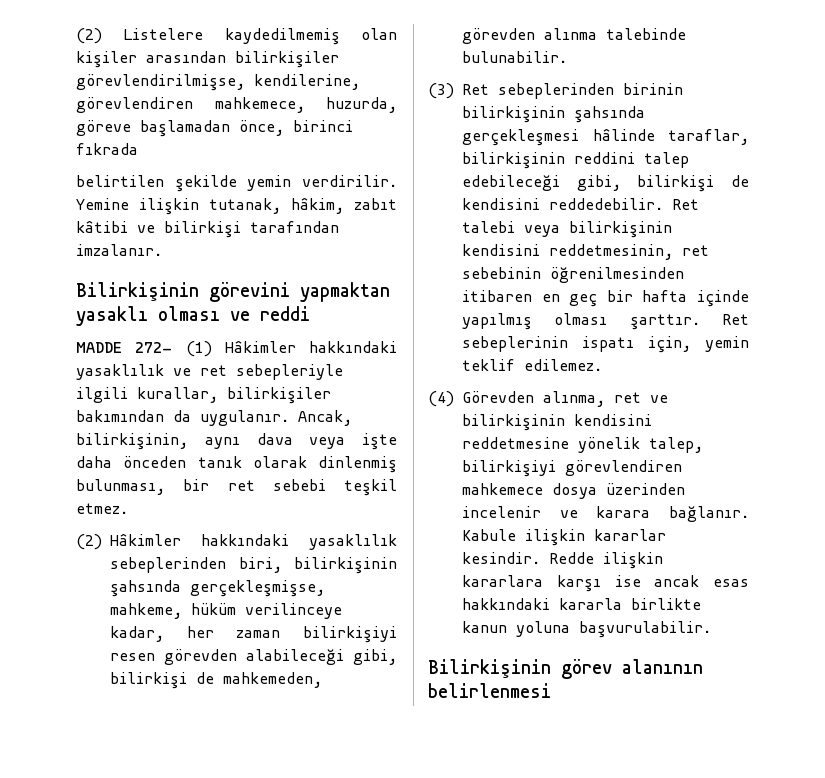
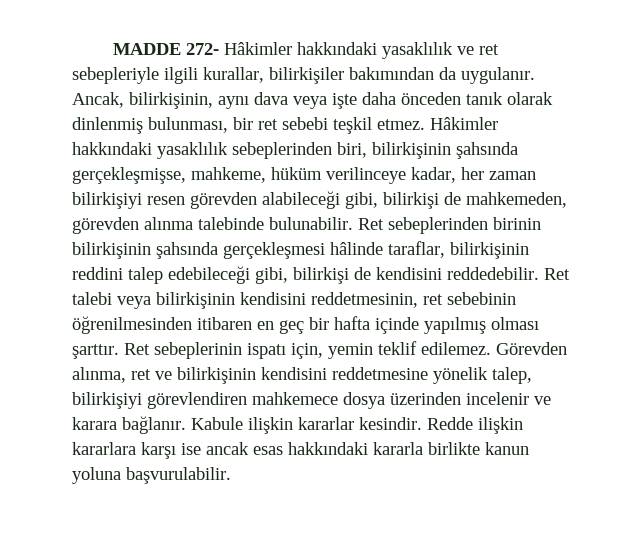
- (2) Listelere kaydedilmemiş olan kişiler arasından bilirkişiler görevlendirilmişse, kendilerine, görevlendiren mahkemece, huzurda, göreve başlamadan önce, birinci fıkrada
- belirtilen şekilde yemin verdirilir. Yemine ilişkin tutanak, hâkim, zabıt kâtibi ve bilirkişi tarafından imzalanır.
- Bilirkişinin görevini yapmaktan yasaklı olması ve reddi
- MADDE 272- (1) Hâkimler hakkındaki yasaklılık ve ret sebepleriyle ilgili kurallar, bilirkişiler bakımından da uygulanır.
+ MADDE 272- Hâkimler hakkındaki yasaklılık ve ret sebepleriyle ilgili kurallar, bilirkişiler bakımından da uygulanır.
- Ancak, bilirkişinin, aynı dava veya işte daha önceden tanık olarak dinlenmiş bulunması, bir ret sebebi teşkil etmez.
- (2) Hâkimler hakkındaki yasaklılık sebeplerinden biri, bilirkişinin şahsında gerçekleşmişse, mahkeme, hüküm verilinceye kadar, her zaman bilirkişiyi resen görevden alabileceği gibi, bilirkişi de mahkemeden, görevden alınma talebinde bulunabilir.
- (3) Ret sebeplerinden birinin bilirkişinin şahsında gerçekleşmesi hâlinde taraflar, bilirkişinin reddini talep edebileceği gibi, bilirkişi de kendisini reddedebilir.
+ Ancak, bilirkişinin, aynı dava veya işte daha önceden tanık olarak dinlenmiş bulunması, bir ret sebebi teşkil etmez. Hâkimler hakkındaki yasaklılık sebeplerinden biri, bilirkişinin şahsında gerçekleşmişse, mahkeme, hüküm verilinceye kadar, her zaman bilirkişiyi resen görevden alabileceği gibi, bilirkişi de mahkemeden, görevden alınma talebinde bulunabilir. Ret sebeplerinden birinin bilirkişinin şahsında gerçekleşmesi hâlinde taraflar, bilirkişinin reddini talep edebileceği gibi, bilirkişi de kendisini reddedebilir.
- Ret sebeplerinin ispatı için, yemin teklif edilemez.
- (4) Görevden alınma, ret ve bilirkişinin kendisini reddetmesine yönelik talep, bilirkişiyi görevlendiren mahkemece dosya üzerinden incelenir ve karara bağlanır.
+ Ret sebeplerinin ispatı için, yemin teklif edilemez. Görevden alınma, ret ve bilirkişinin kendisini reddetmesine yönelik talep, bilirkişiyi görevlendiren mahkemece dosya üzerinden incelenir ve karara bağlanır.
- Bilirkişinin görev alanının belirlenmesi

